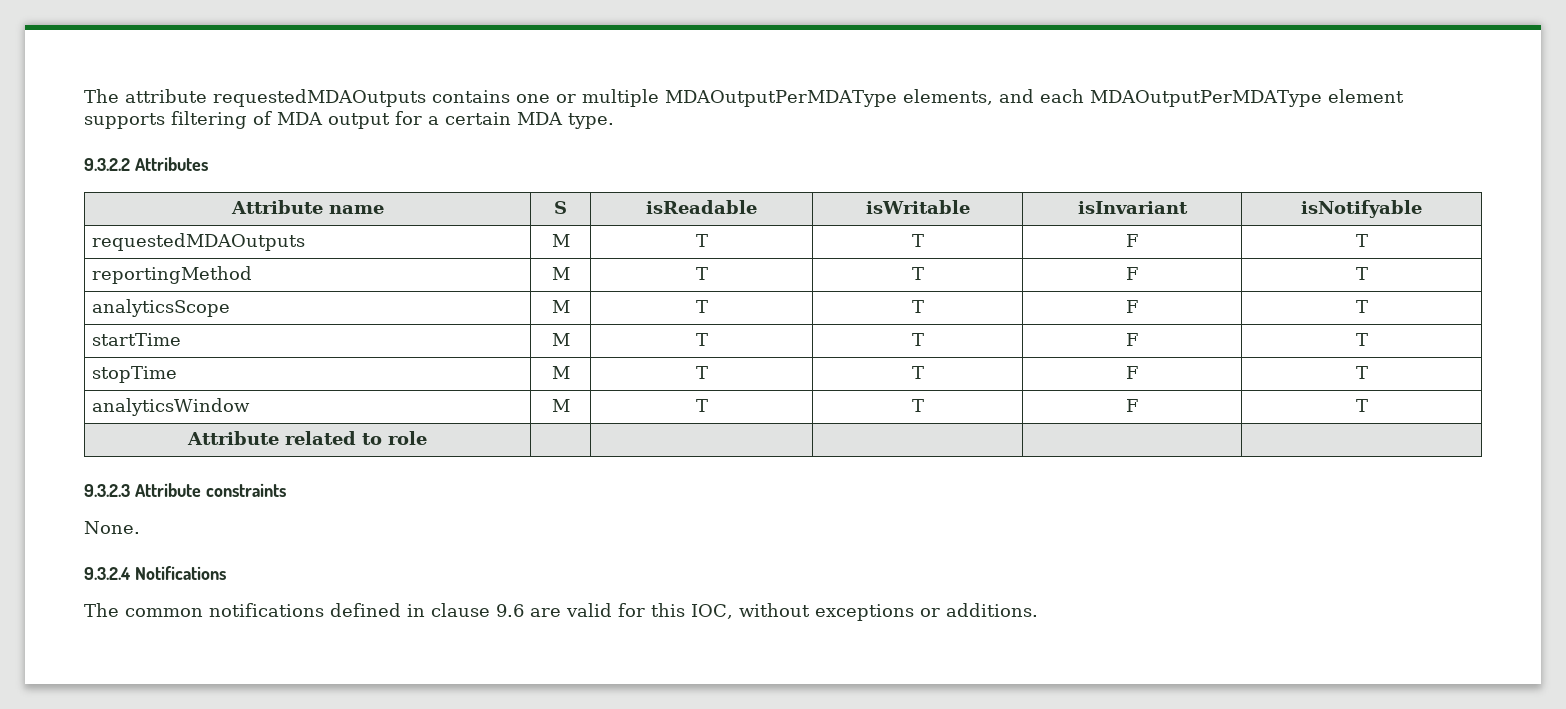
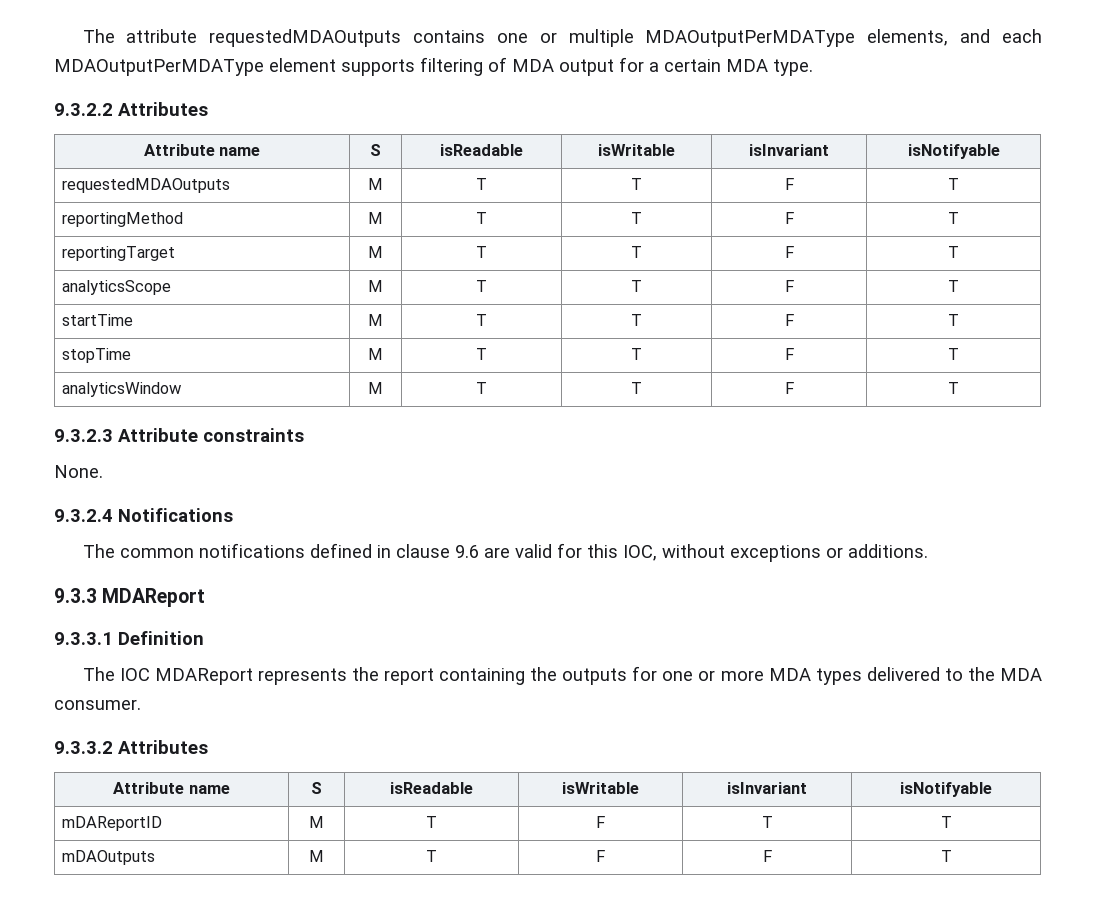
+ reportingTarget | M | T | T | F | T
- Attribute related to role | | | | |
+ 9.3.3 MDAReport
+ 9.3.3.1 Definition
+ The IOC MDAReport represents the report containing the outputs for one or more MDA types delivered to the MDA consumer.
+ 9.3.3.2 Attributes
+ Attribute name | S | isReadable | isWritable | isInvariant | isNotifyable
+ mDAReportID | M | T | F | T | T
+ mDAOutputs | M | T | F | F | T

